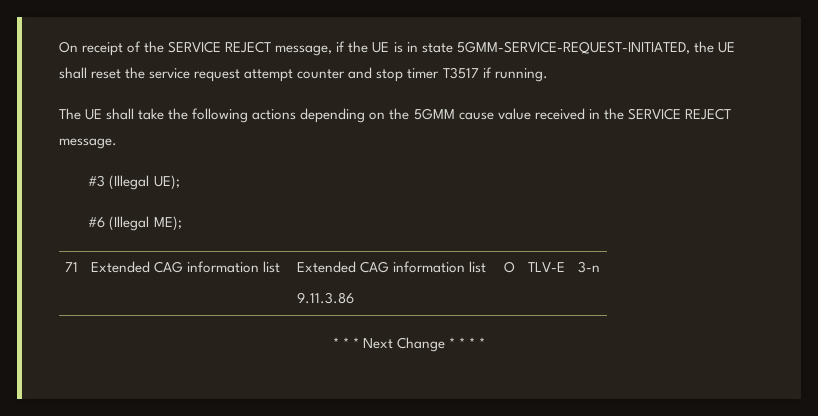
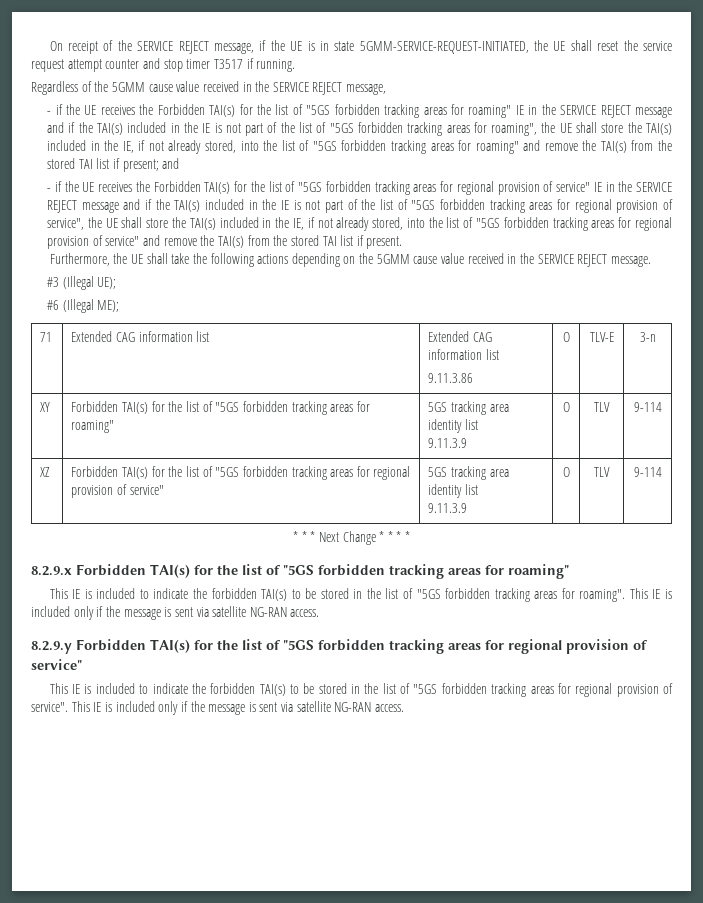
- The UE shall take the following actions depending on the 5GMM cause value received in the SERVICE REJECT message.
+ Regardless of the 5GMM cause value received in the SERVICE REJECT message,
+ - if the UE receives the Forbidden TAI(s) for the list of "5GS forbidden tracking areas for roaming" IE in the SERVICE REJECT message and if the TAI(s) included in the IE is not part of the list of "5GS forbidden tracking areas for roaming", the UE shall store the TAI(s) included in the IE, if not already stored, into the list of "5GS forbidden tracking areas for roaming" and remove the TAI(s) from the stored TAI list if present; and
+ - if the UE receives the Forbidden TAI(s) for the list of "5GS forbidden tracking areas for regional provision of service" IE in the SERVICE REJECT message and if the TAI(s) included in the IE is not part of the list of "5GS forbidden tracking areas for regional provision of service", the UE shall store the TAI(s) included in the IE, if not already stored, into the list of "5GS forbidden tracking areas for regional provision of service" and remove the TAI(s) from the stored TAI list if present.
+ Furthermore, the UE shall take the following actions depending on the 5GMM cause value received in the SERVICE REJECT message.
+ XY | Forbidden TAI(s) for the list of "5GS forbidden tracking areas for roaming" | 5GS tracking area identity list
+ 9.11.3.9 | O | TLV | 9-114
+ XZ | Forbidden TAI(s) for the list of "5GS forbidden tracking areas for regional provision of service" | 5GS tracking area identity list
+ 9.11.3.9 | O | TLV | 9-114
+ 8.2.9.x Forbidden TAI(s) for the list of "5GS forbidden tracking areas for roaming"
+ This IE is included to indicate the forbidden TAI(s) to be stored in the list of "5GS forbidden tracking areas for roaming". This IE is included only if the message is sent via satellite NG-RAN access.
+ 8.2.9.y Forbidden TAI(s) for the list of "5GS forbidden tracking areas for regional provision of service"
+ This IE is included to indicate the forbidden TAI(s) to be stored in the list of "5GS forbidden tracking areas for regional provision of service". This IE is included only if the message is sent via satellite NG-RAN access.

